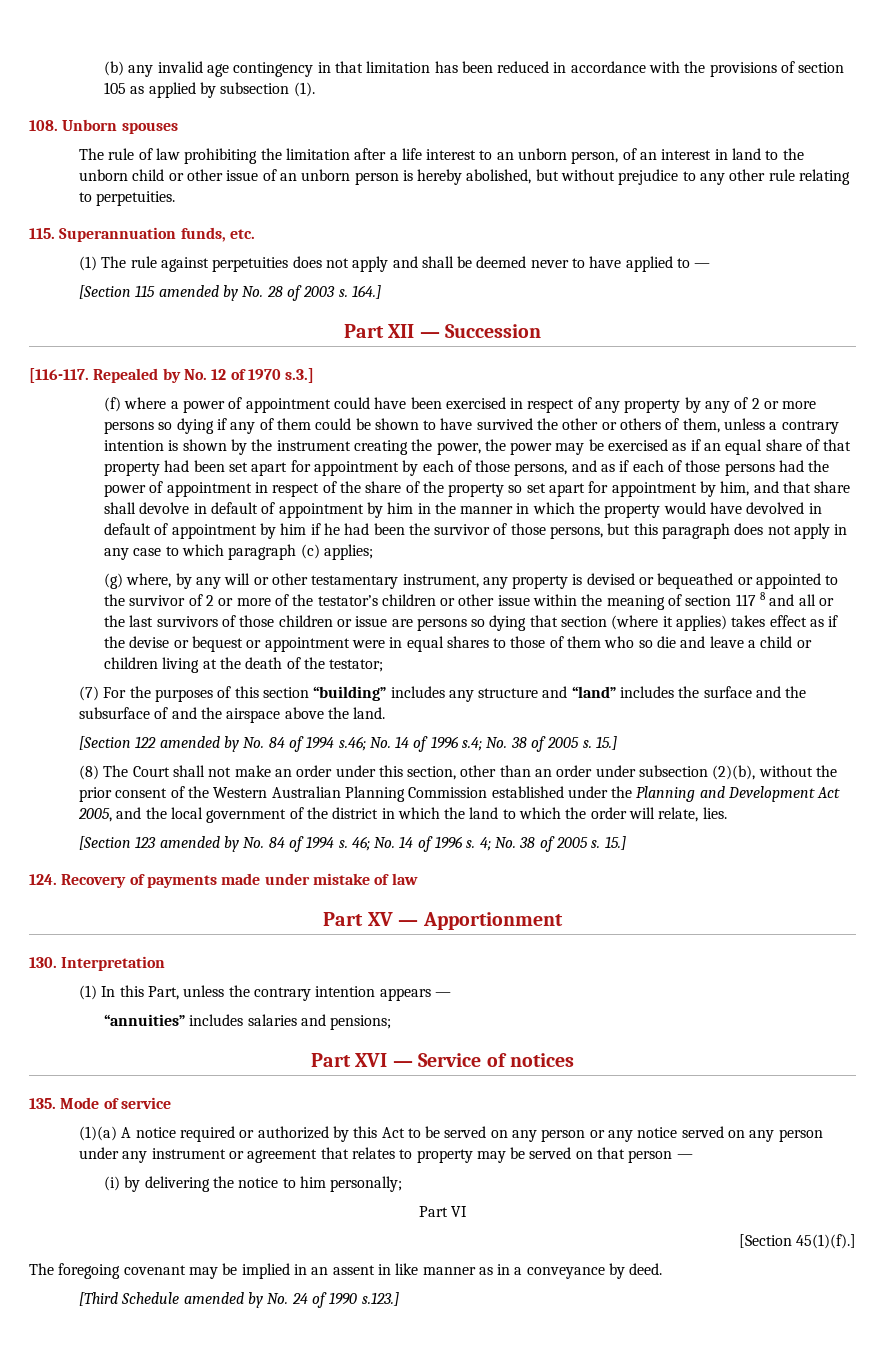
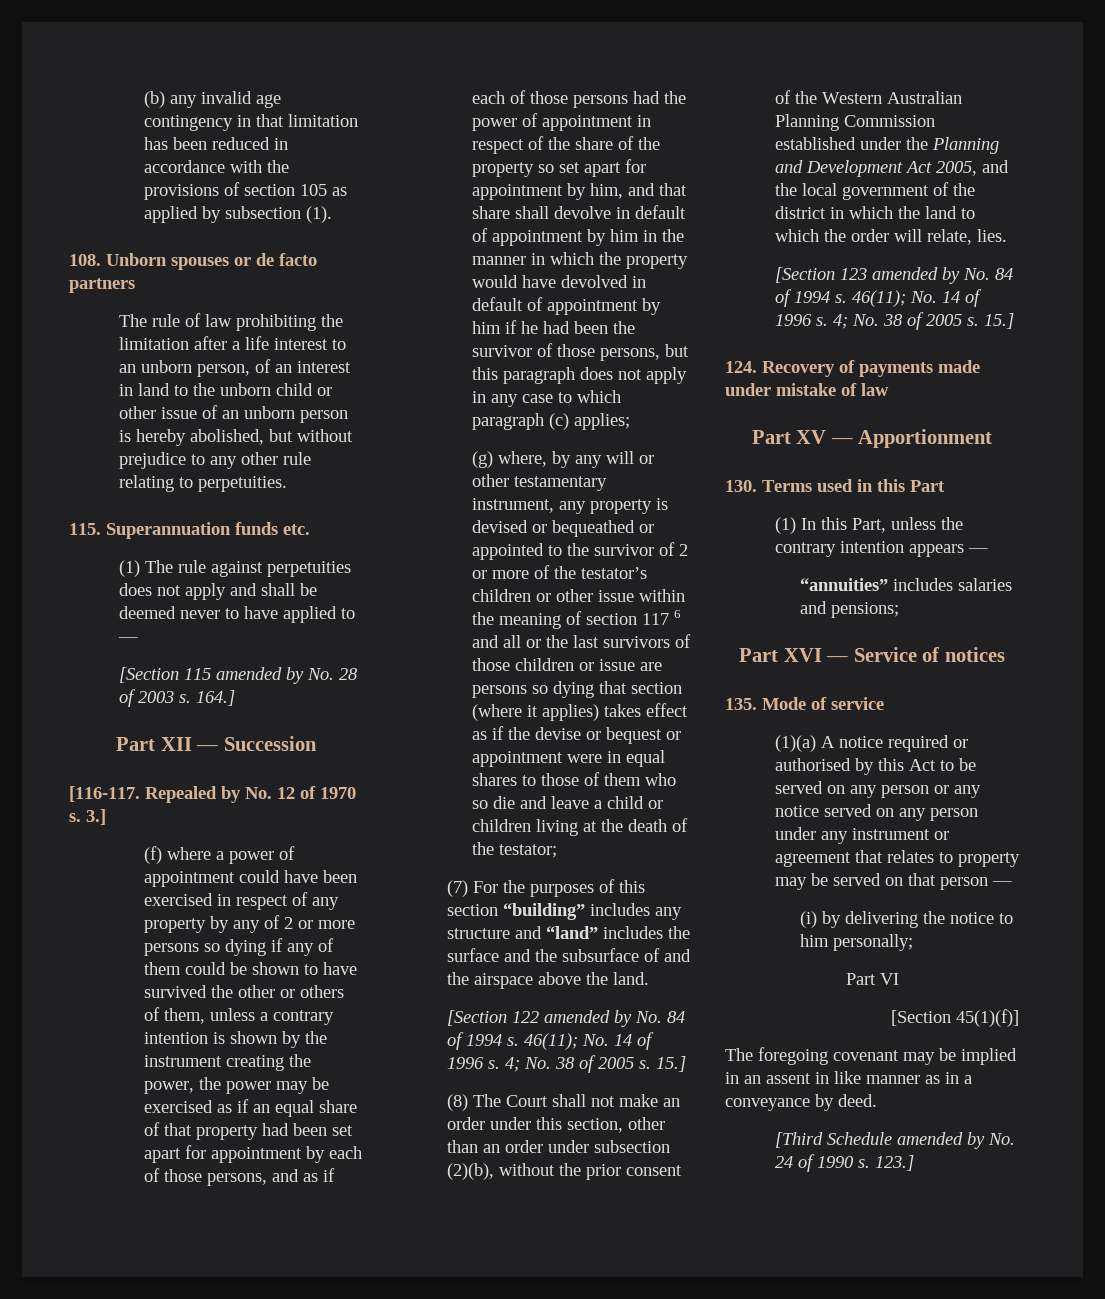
- 108. Unborn spouses
+ 108. Unborn spouses or de facto partners
- 115. Superannuation funds, etc.
+ 115. Superannuation funds etc.
- Repealed by No. 12 of 1970 s.3.]
+ Repealed by No. 12 of 1970 s. 3.]
- (g) where, by any will or other testamentary instrument, any property is devised or bequeathed or appointed to the survivor of 2 or more of the testator’s children or other issue within the meaning of section 117 8 and all or the last survivors of those children or issue are persons so dying that section (where it applies) takes effect as if the devise or bequest or appointment were in equal shares to those of them who so die and leave a child or children living at the death of the testator;
+ (g) where, by any will or other testamentary instrument, any property is devised or bequeathed or appointed to the survivor of 2 or more of the testator’s children or other issue within the meaning of section 117 6 and all or the last survivors of those children or issue are persons so dying that section (where it applies) takes effect as if the devise or bequest or appointment were in equal shares to those of them who so die and leave a child or children living at the death of the testator;
- [Section 122 amended by No. 84 of 1994 s.46; No. 14 of 1996 s.4; No. 38 of 2005 s.
+ [Section 122 amended by No. 84 of 1994 s. 46(11); No. 14 of 1996 s. 4; No. 38 of 2005 s.
- [Section 123 amended by No. 84 of 1994 s. 46; No. 14 of 1996 s.
+ [Section 123 amended by No. 84 of 1994 s. 46(11); No. 14 of 1996 s.
- 130. Interpretation
+ 130. Terms used in this Part
- (1)(a) A notice required or authorized by this Act to be served on any person or any notice served on any person under any instrument or agreement that relates to property may be served on that person —
+ (1)(a) A notice required or authorised by this Act to be served on any person or any notice served on any person under any instrument or agreement that relates to property may be served on that person —
- [Section 45(1)(f).]
+ [Section 45(1)(f)]
- [Third Schedule amended by No. 24 of 1990 s.123.]
+ [Third Schedule amended by No. 24 of 1990 s. 123.]

